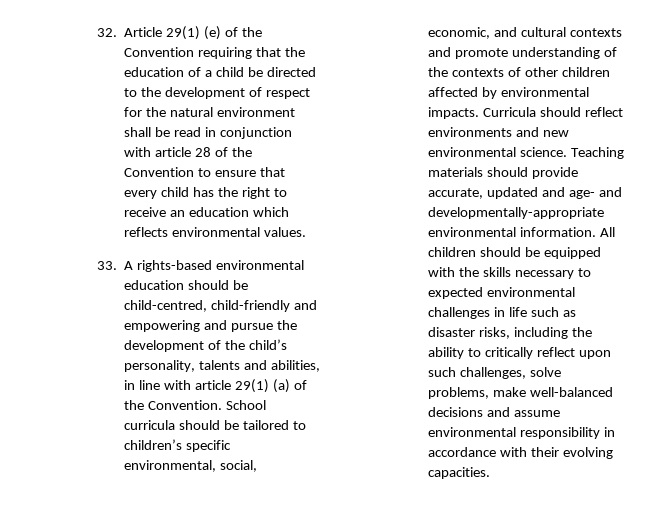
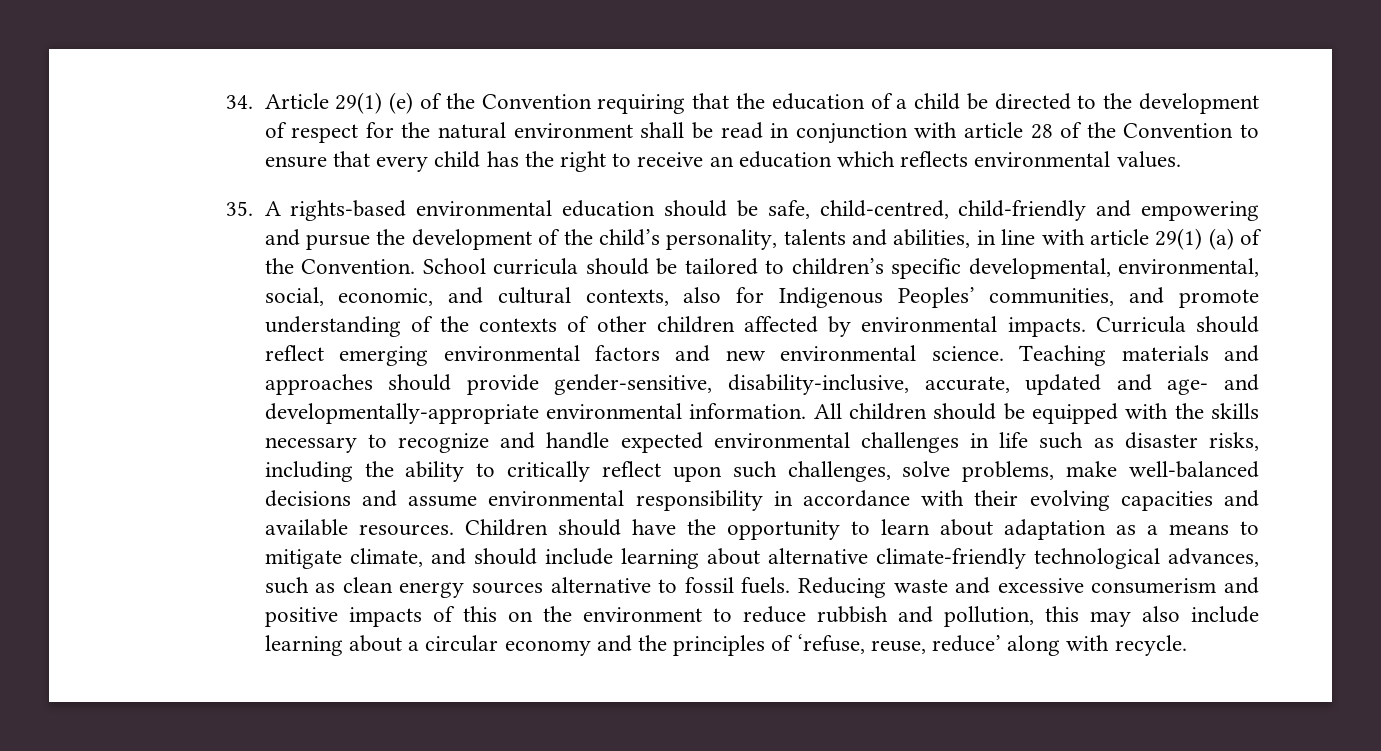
- 32. Article 29(1) (e) of the Convention requiring that the education of a child be directed to the development of respect for the natural environment shall be read in conjunction with article 28 of the Convention to ensure that every child has the right to receive an education which reflects environmental values.
+ 34. Article 29(1) (e) of the Convention requiring that the education of a child be directed to the development of respect for the natural environment shall be read in conjunction with article 28 of the Convention to ensure that every child has the right to receive an education which reflects environmental values.
- 33. A rights-based environmental education should be child-centred, child-friendly and empowering and pursue the development of the child’s personality, talents and abilities, in line with article 29(1) (a) of the Convention.
+ 35. A rights-based environmental education should be safe, child-centred, child-friendly and empowering and pursue the development of the child’s personality, talents and abilities, in line with article 29(1) (a) of the Convention.
- School curricula should be tailored to children’s specific environmental, social, economic, and cultural contexts and promote understanding of the contexts of other children affected by environmental impacts.
+ School curricula should be tailored to children’s specific developmental, environmental, social, economic, and cultural contexts, also for Indigenous Peoples’ communities, and promote understanding of the contexts of other children affected by environmental impacts.
- Curricula should reflect environments and new environmental science.
+ Curricula should reflect emerging environmental factors and new environmental science.
- Teaching materials should provide accurate, updated and age- and developmentally-appropriate environmental information.
+ Teaching materials and approaches should provide gender-sensitive, disability-inclusive, accurate, updated and age- and developmentally-appropriate environmental information.
- All children should be equipped with the skills necessary to expected environmental challenges in life such as disaster risks, including the ability to critically reflect upon such challenges, solve problems, make well-balanced decisions and assume environmental responsibility in accordance with their evolving capacities.
+ All children should be equipped with the skills necessary to recognize and handle expected environmental challenges in life such as disaster risks, including the ability to critically reflect upon such challenges, solve problems, make well-balanced decisions and assume environmental responsibility in accordance with their evolving capacities and available resources. Children should have the opportunity to learn about adaptation as a means to mitigate climate, and should include learning about alternative climate-friendly technological advances, such as clean energy sources alternative to fossil fuels. Reducing waste and excessive consumerism and positive impacts of this on the environment to reduce rubbish and pollution, this may also include learning about a circular economy and the principles of ‘refuse, reuse, reduce’ along with recycle.

